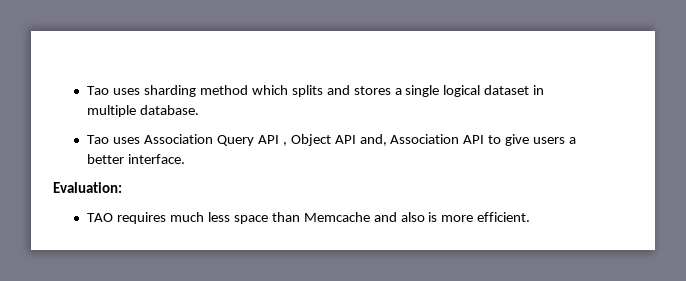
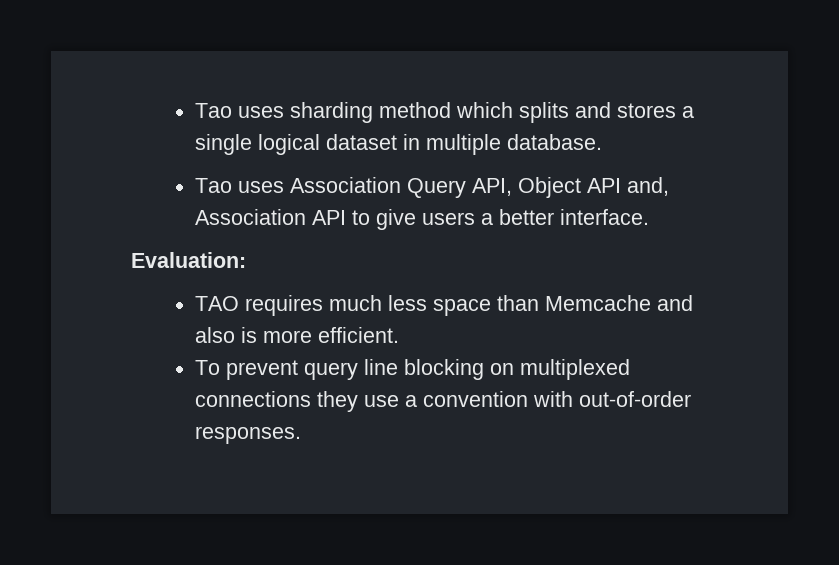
- Tao uses Association Query API , Object API and, Association API to give users a better interface.
+ Tao uses Association Query API, Object API and, Association API to give users a better interface.
+ To prevent query line blocking on multiplexed connections they use a convention with out-of-order responses.

